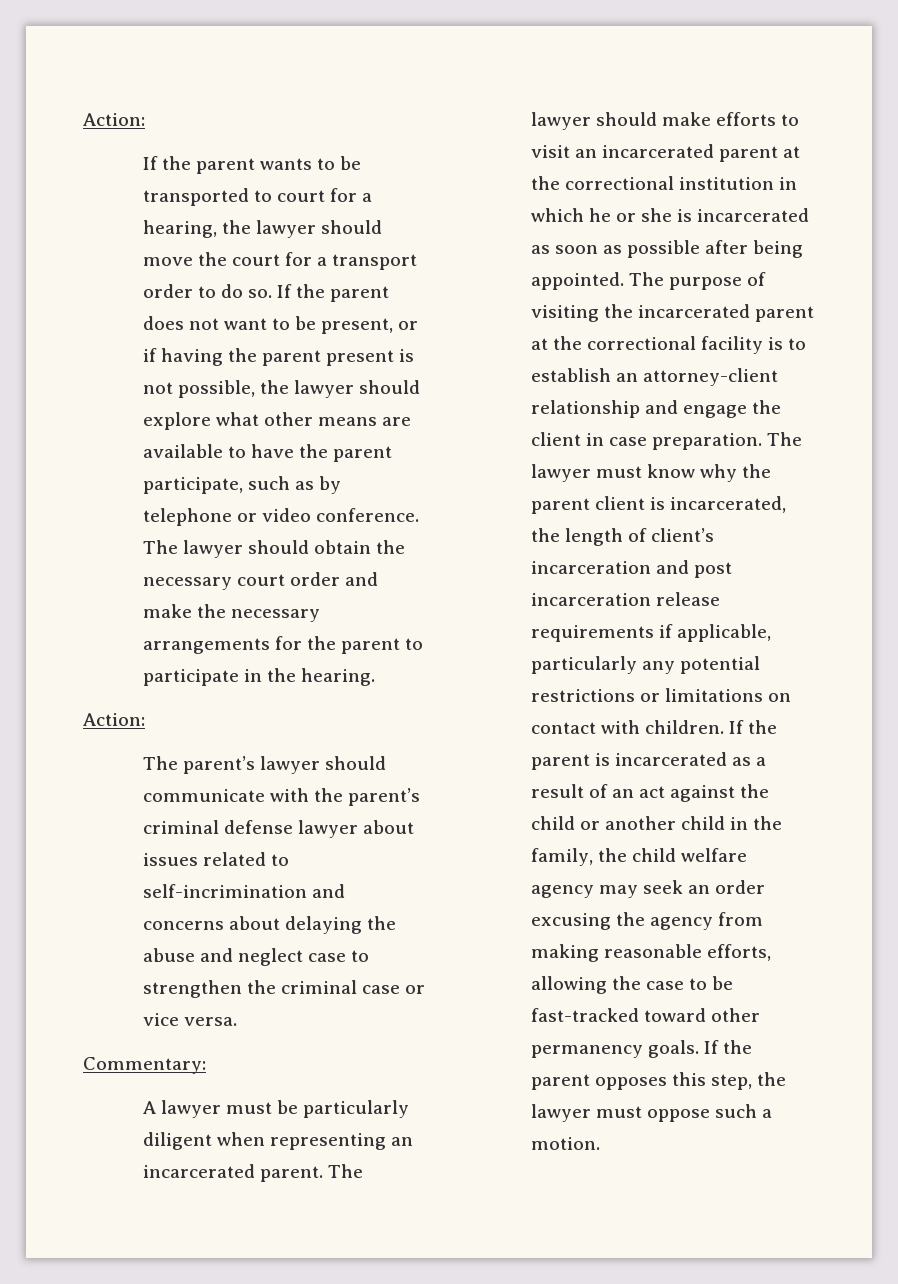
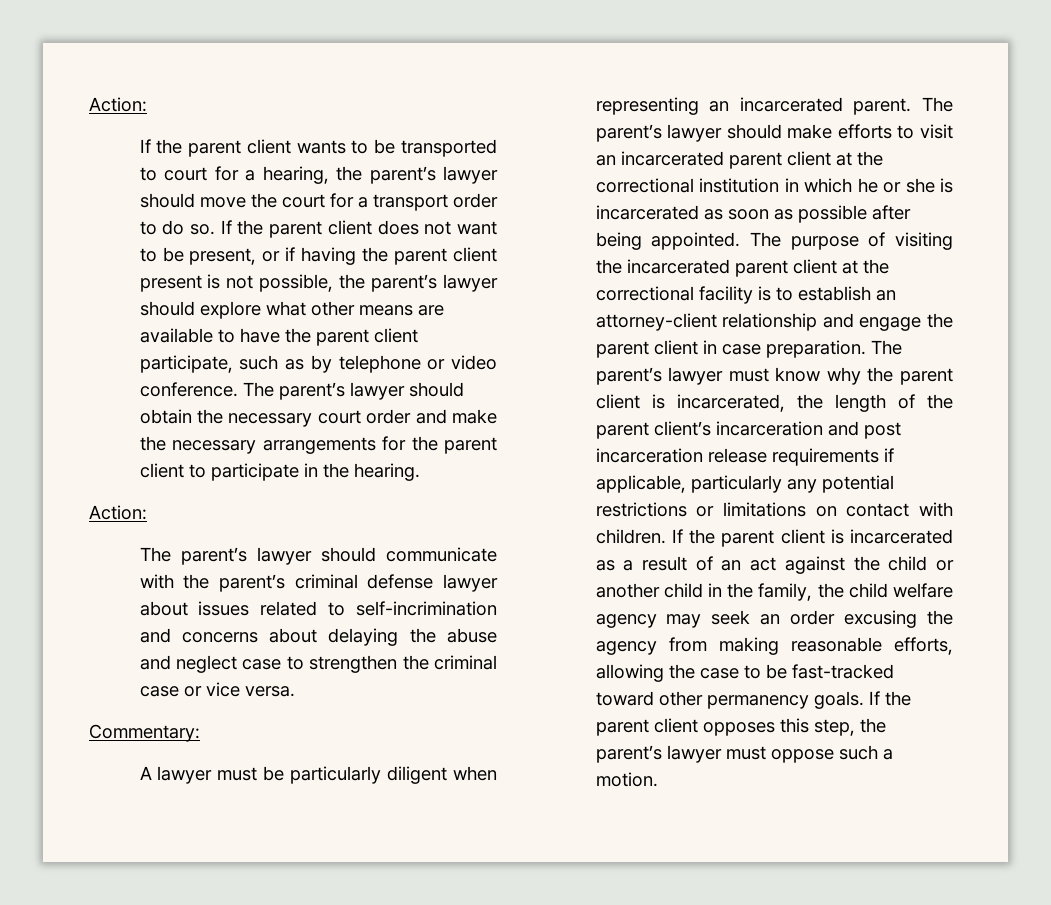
- If the parent wants to be transported to court for a hearing, the lawyer should move the court for a transport order to do so.
+ If the parent client wants to be transported to court for a hearing, the parent’s lawyer should move the court for a transport order to do so.
- If the parent does not want to be present, or if having the parent present is not possible, the lawyer should explore what other means are available to have the parent participate, such as by telephone or video conference.
+ If the parent client does not want to be present, or if having the parent client present is not possible, the parent’s lawyer should explore what other means are available to have the parent client participate, such as by telephone or video conference.
- The lawyer should obtain the necessary court order and make the necessary arrangements for the parent to participate in the hearing.
+ The parent’s lawyer should obtain the necessary court order and make the necessary arrangements for the parent client to participate in the hearing.
- The lawyer should make efforts to visit an incarcerated parent at the correctional institution in which he or she is incarcerated as soon as possible after being appointed.
+ The parent’s lawyer should make efforts to visit an incarcerated parent client at the correctional institution in which he or she is incarcerated as soon as possible after being appointed.
- The purpose of visiting the incarcerated parent at the correctional facility is to establish an attorney-client relationship and engage the client in case preparation.
+ The purpose of visiting the incarcerated parent client at the correctional facility is to establish an attorney-client relationship and engage the parent client in case preparation.
- The lawyer must know why the parent client is incarcerated, the length of client’s incarceration and post incarceration release requirements if applicable, particularly any potential restrictions or limitations on contact with children.
+ The parent’s lawyer must know why the parent client is incarcerated, the length of the parent client’s incarceration and post incarceration release requirements if applicable, particularly any potential restrictions or limitations on contact with children.
- If the parent is incarcerated as a result of an act against the child or another child in the family, the child welfare agency may seek an order excusing the agency from making reasonable efforts, allowing the case to be fast-tracked toward other permanency goals.
+ If the parent client is incarcerated as a result of an act against the child or another child in the family, the child welfare agency may seek an order excusing the agency from making reasonable efforts, allowing the case to be fast-tracked toward other permanency goals.
- If the parent opposes this step, the lawyer must oppose such a motion.
+ If the parent client opposes this step, the parent’s lawyer must oppose such a motion.

